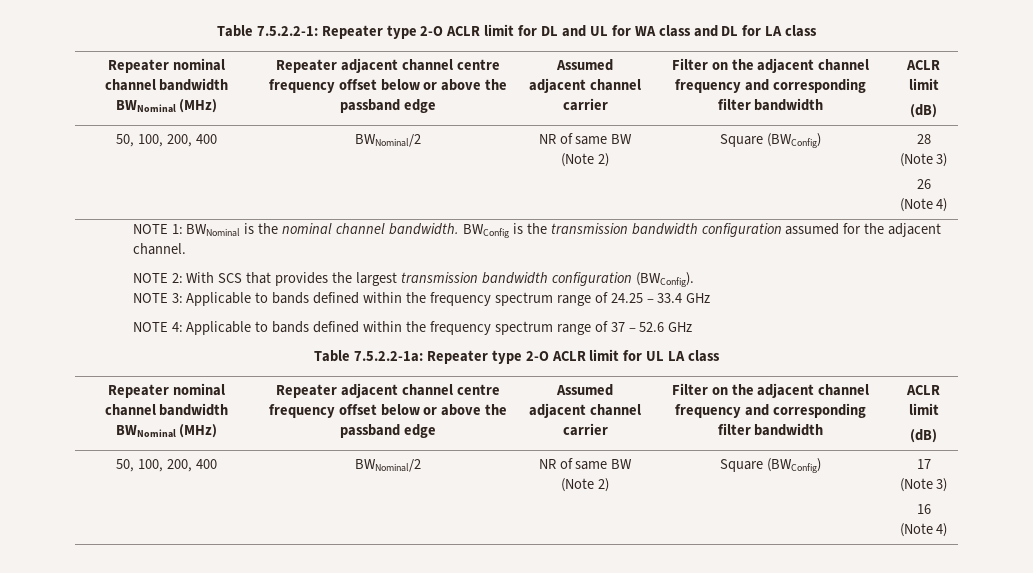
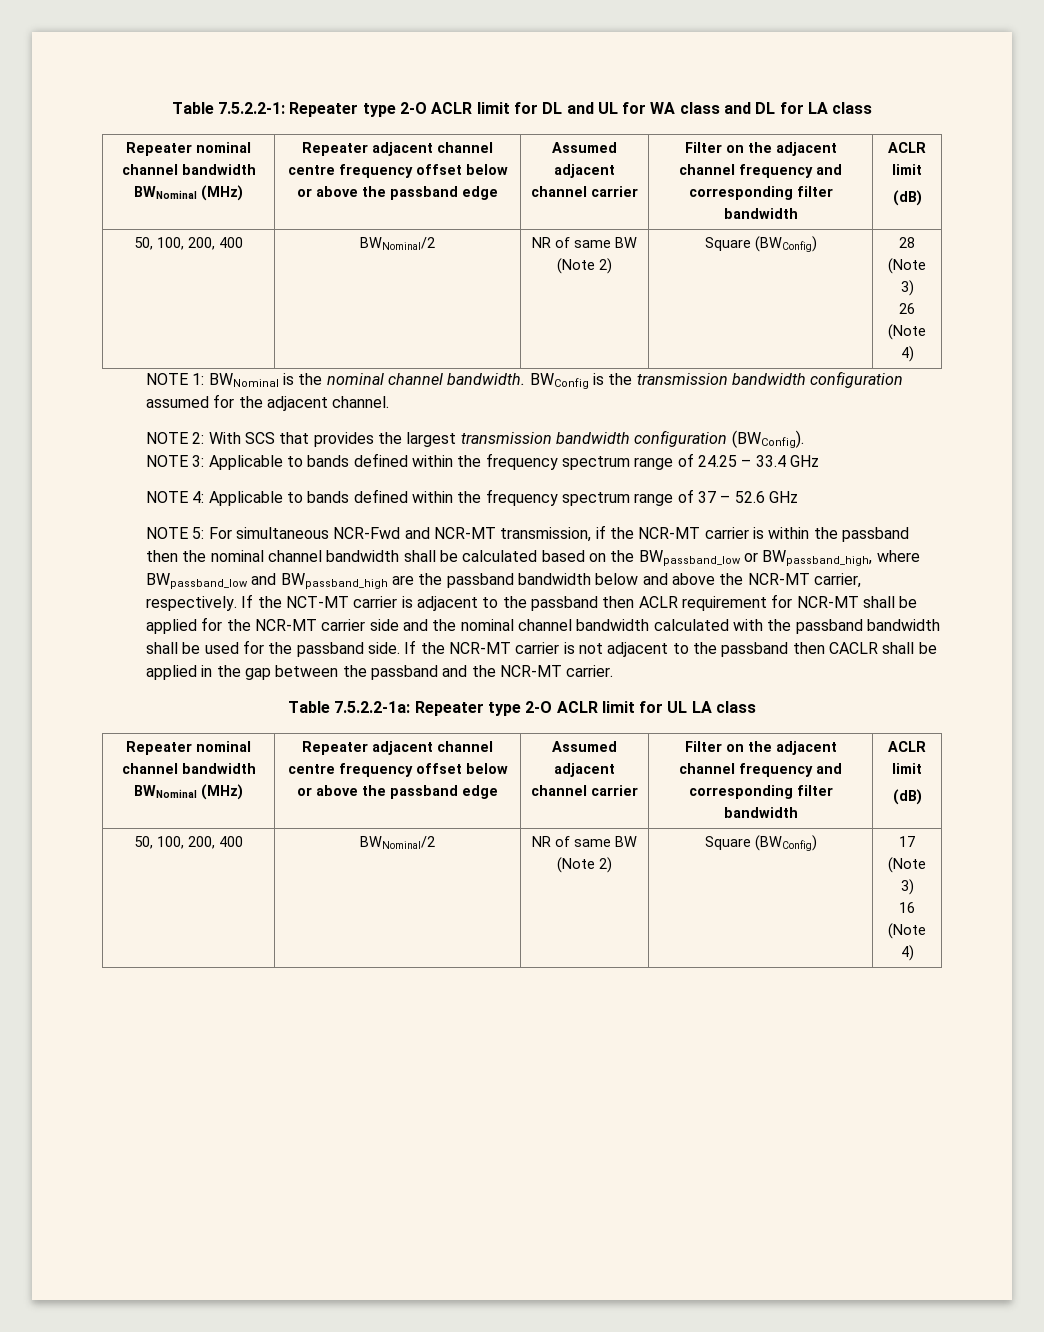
+ NOTE 5: For simultaneous NCR-Fwd and NCR-MT transmission, if the NCR-MT carrier is within the passband then the nominal channel bandwidth shall be calculated based on the BWpassband_low or BWpassband_high, where BWpassband_low and BWpassband_high are the passband bandwidth below and above the NCR-MT carrier, respectively. If the NCT-MT carrier is adjacent to the passband then ACLR requirement for NCR-MT shall be applied for the NCR-MT carrier side and the nominal channel bandwidth calculated with the passband bandwidth shall be used for the passband side. If the NCR-MT carrier is not adjacent to the passband then CACLR shall be applied in the gap between the passband and the NCR-MT carrier.

